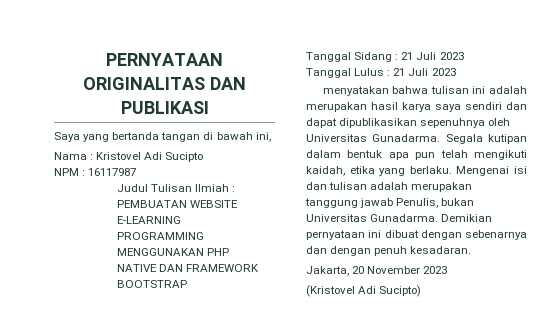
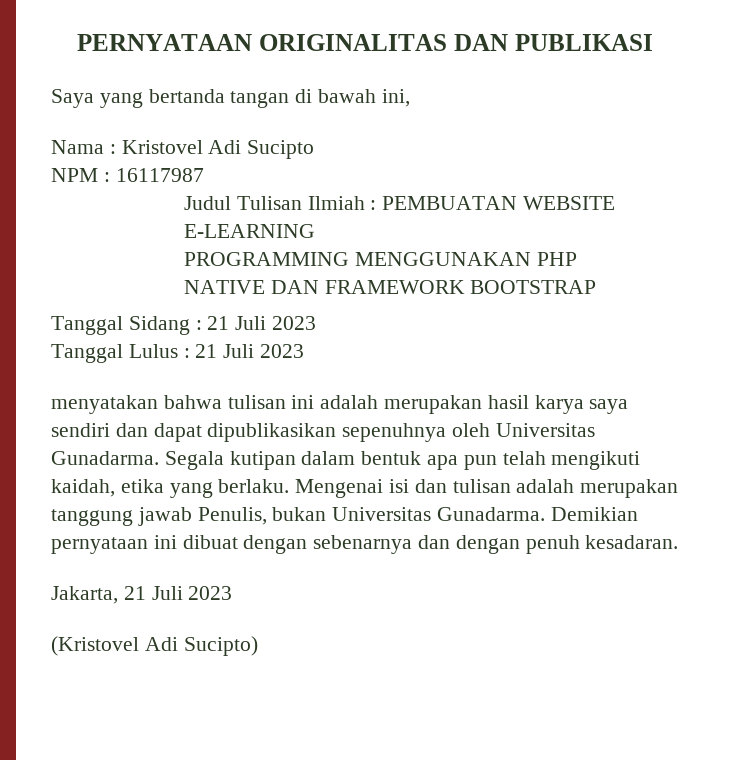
- Jakarta, 20 November 2023
+ Jakarta, 21 Juli 2023

